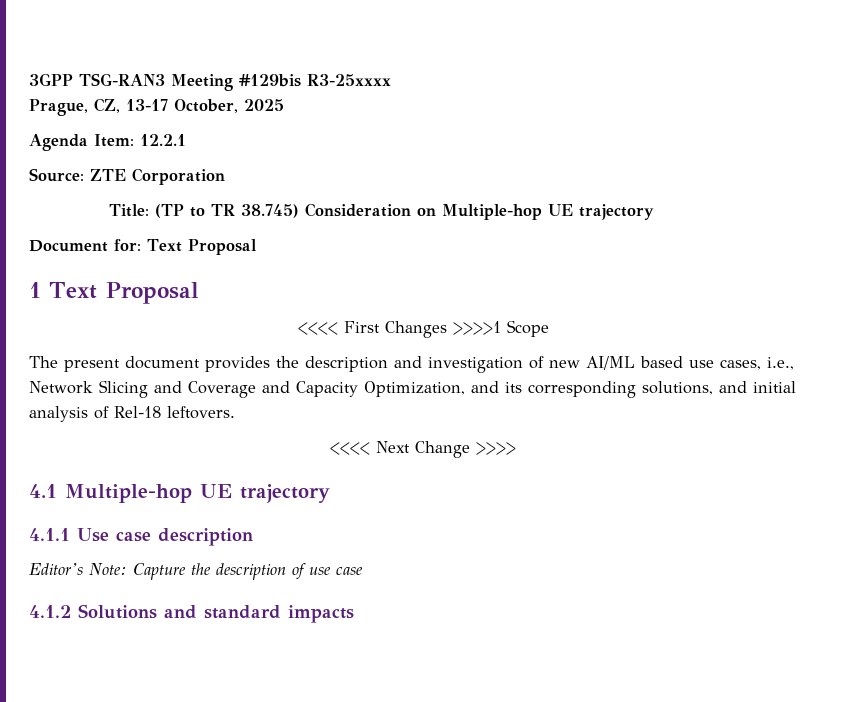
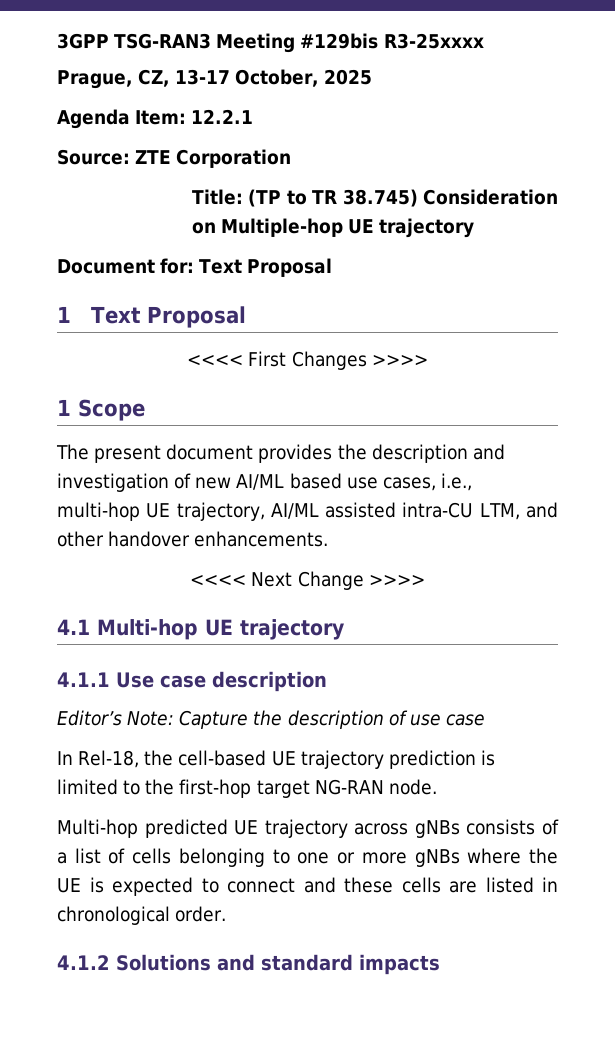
- <<<< First Changes >>>>1 Scope
+ <<<< First Changes >>>>
+ 1 Scope
- The present document provides the description and investigation of new AI/ML based use cases, i.e., Network Slicing and Coverage and Capacity Optimization, and its corresponding solutions, and initial analysis of Rel-18 leftovers.
+ The present document provides the description and investigation of new AI/ML based use cases, i.e., multi-hop UE trajectory, AI/ML assisted intra-CU LTM, and other handover enhancements.
- 4.1 Multiple-hop UE trajectory
+ 4.1 Multi-hop UE trajectory
+ In Rel-18, the cell-based UE trajectory prediction is limited to the first-hop target NG-RAN node.
+ Multi-hop predicted UE trajectory across gNBs consists of a list of cells belonging to one or more gNBs where the UE is expected to connect and these cells are listed in chronological order.

